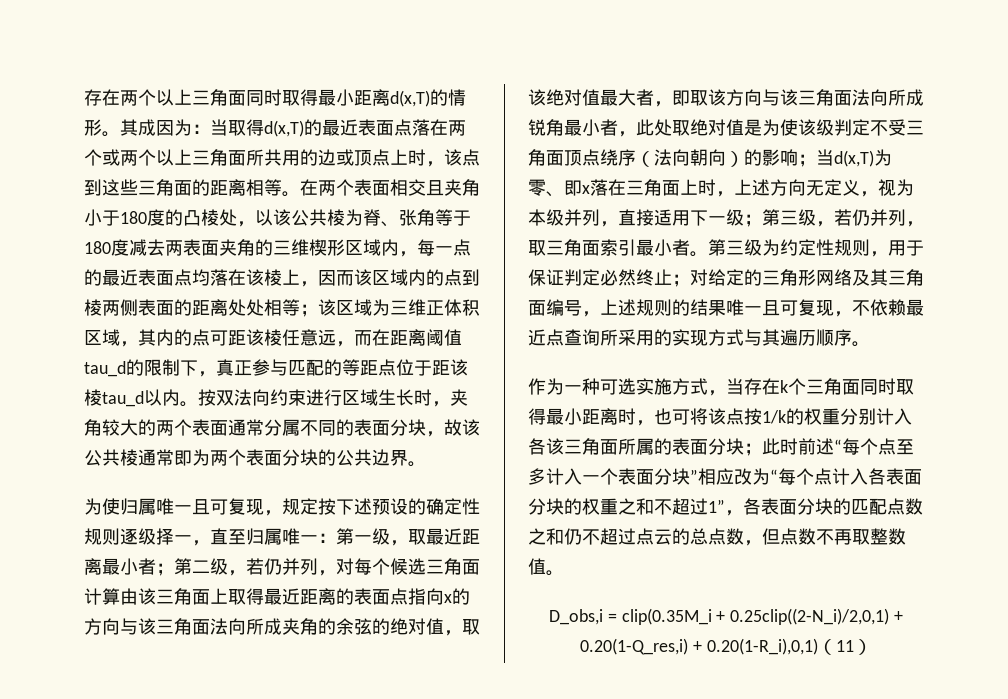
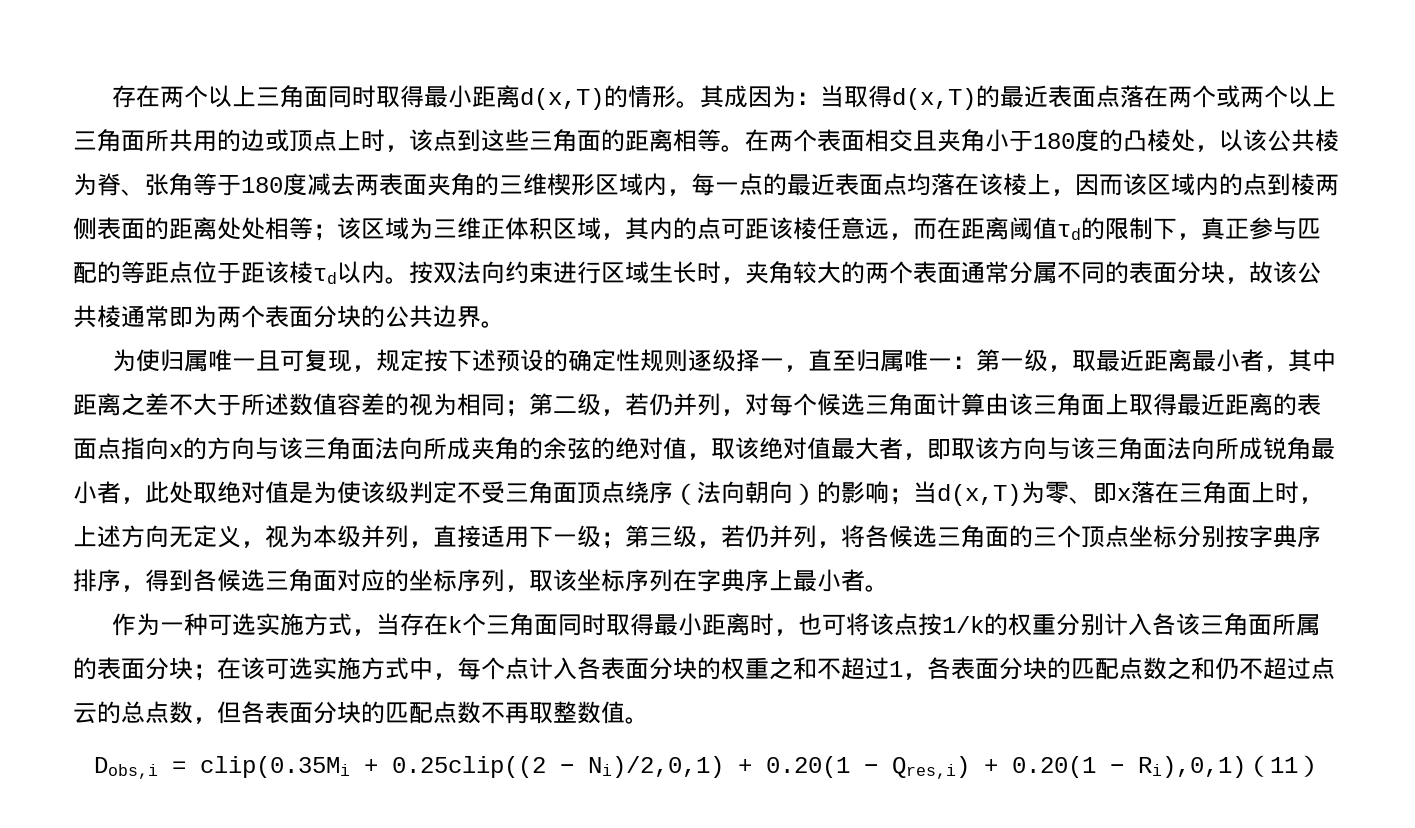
- 该区域为三维正体积区域，其内的点可距该棱任意远，而在距离阈值tau_d的限制下，真正参与匹配的等距点位于距该棱tau_d以内。
+ 该区域为三维正体积区域，其内的点可距该棱任意远，而在距离阈值τd的限制下，真正参与匹配的等距点位于距该棱τd以内。
- 第一级，取最近距离最小者；
+ 第一级，取最近距离最小者，其中距离之差不大于所述数值容差的视为相同；
- 第三级，若仍并列，取三角面索引最小者。第三级为约定性规则，用于保证判定必然终止；对给定的三角形网络及其三角面编号，上述规则的结果唯一且可复现，不依赖最近点查询所采用的实现方式与其遍历顺序。
+ 第三级，若仍并列，将各候选三角面的三个顶点坐标分别按字典序排序，得到各候选三角面对应的坐标序列，取该坐标序列在字典序上最小者。
- 作为一种可选实施方式，当存在k个三角面同时取得最小距离时，也可将该点按1/k的权重分别计入各该三角面所属的表面分块；此时前述“每个点至多计入一个表面分块”相应改为“每个点计入各表面分块的权重之和不超过1”，各表面分块的匹配点数之和仍不超过点云的总点数，但点数不再取整数值。
+ 作为一种可选实施方式，当存在k个三角面同时取得最小距离时，也可将该点按1/k的权重分别计入各该三角面所属的表面分块；在该可选实施方式中，每个点计入各表面分块的权重之和不超过1，各表面分块的匹配点数之和仍不超过点云的总点数，但各表面分块的匹配点数不再取整数值。
- D_obs,i = clip(0.35M_i + 0.25clip((2-N_i)/2,0,1) + 0.20(1-Q_res,i) + 0.20(1-R_i),0,1)（11）
+ Dobs,i = clip(0.35Mi + 0.25clip((2 − Ni)/2,0,1) + 0.20(1 − Qres,i) + 0.20(1 − Ri),0,1)（11）

